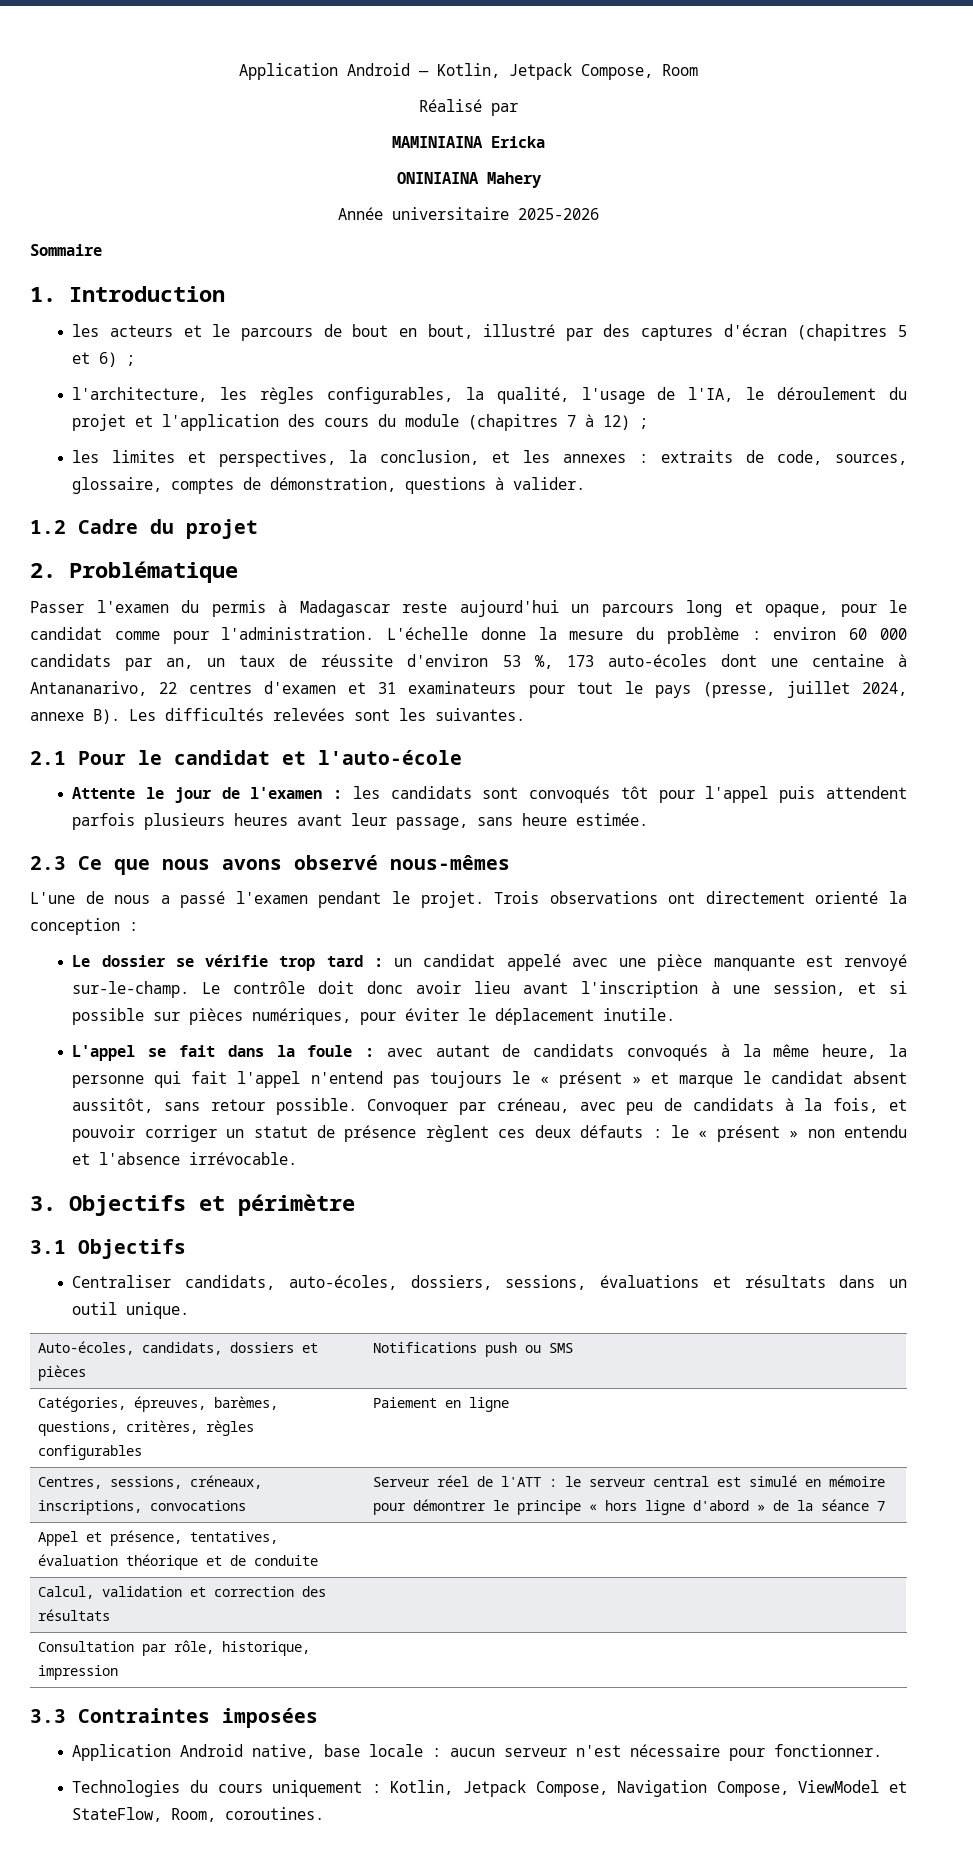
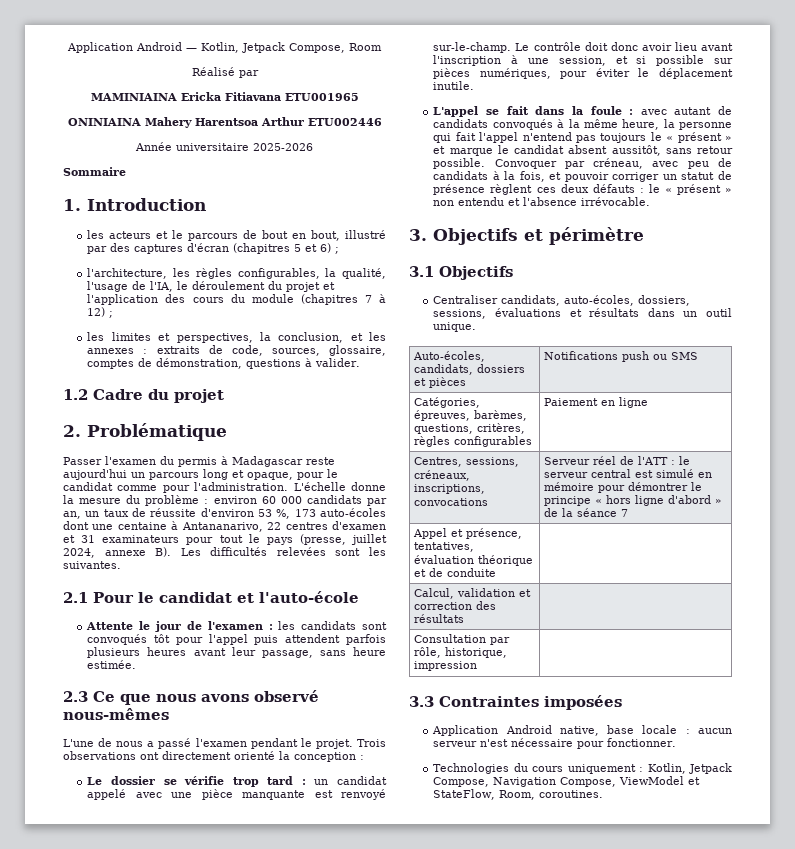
- MAMINIAINA Ericka
+ MAMINIAINA Ericka Fitiavana ETU001965
- ONINIAINA Mahery
+ ONINIAINA Mahery Harentsoa Arthur ETU002446

